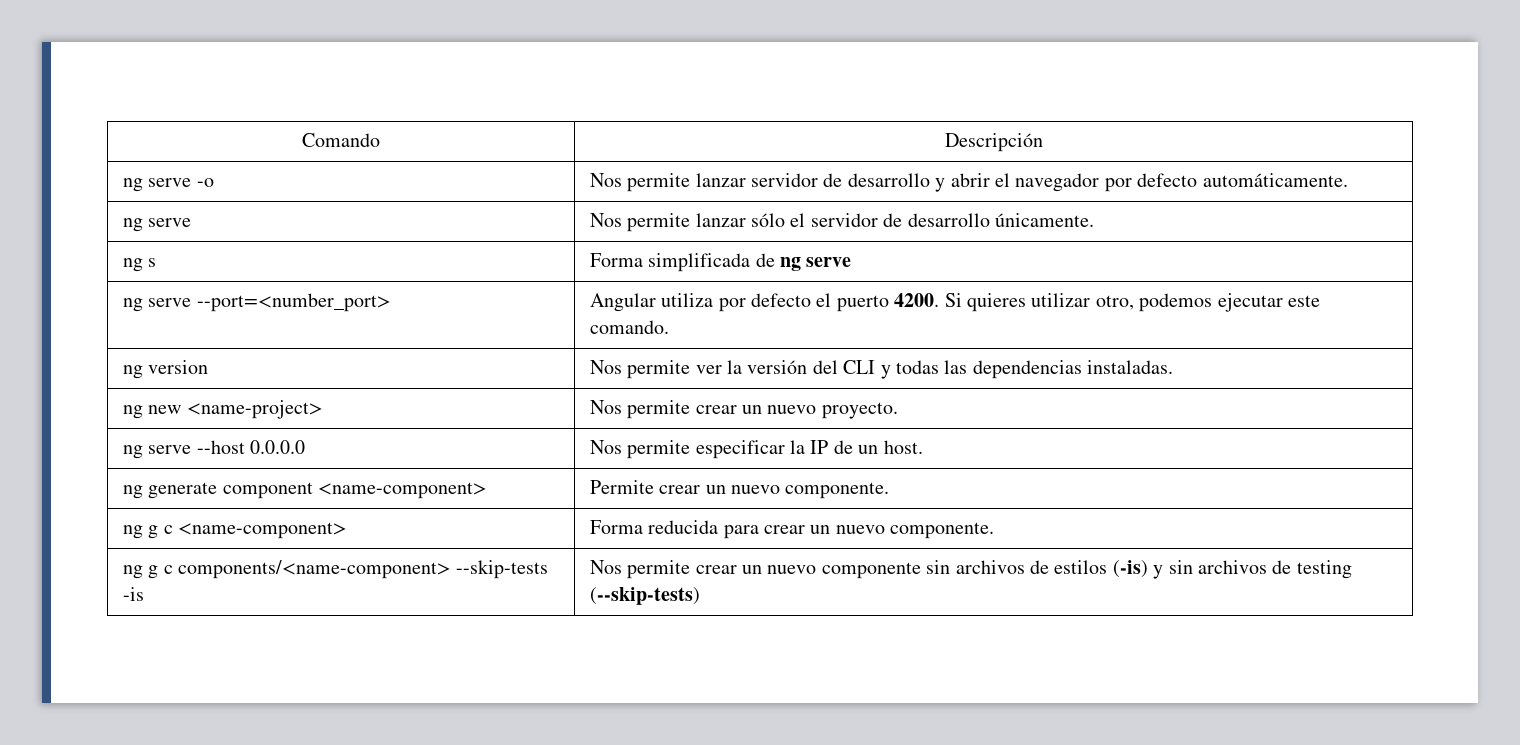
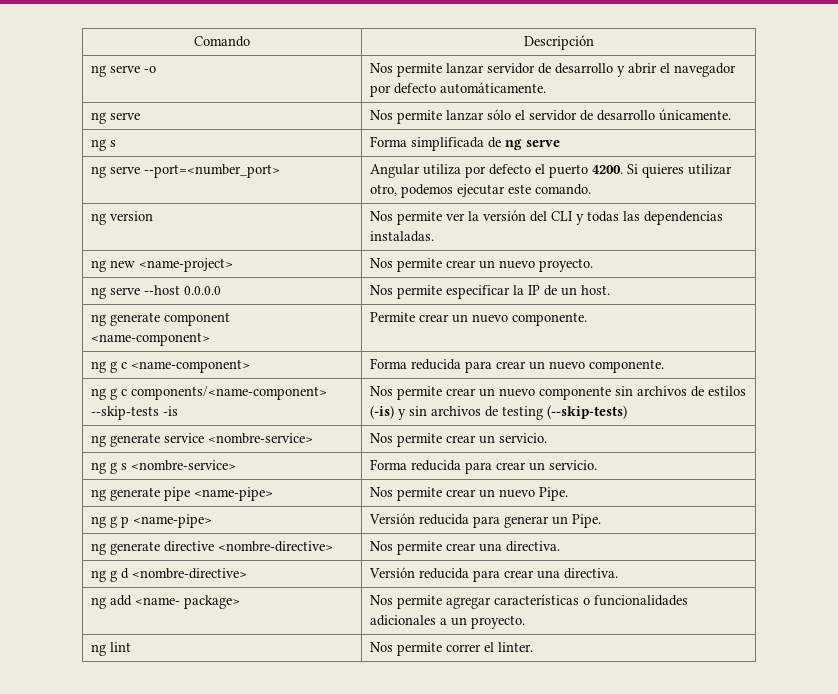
+ ng generate service <nombre-service> | Nos permite crear un servicio.
+ ng g s <nombre-service> | Forma reducida para crear un servicio.
+ ng generate pipe <name-pipe> | Nos permite crear un nuevo Pipe.
+ ng g p <name-pipe> | Versión reducida para generar un Pipe.
+ ng generate directive <nombre-directive> | Nos permite crear una directiva.
+ ng g d <nombre-directive> | Versión reducida para crear una directiva.
+ ng add <name- package> | Nos permite agregar características o funcionalidades adicionales a un proyecto.
+ ng lint | Nos permite correr el linter.

